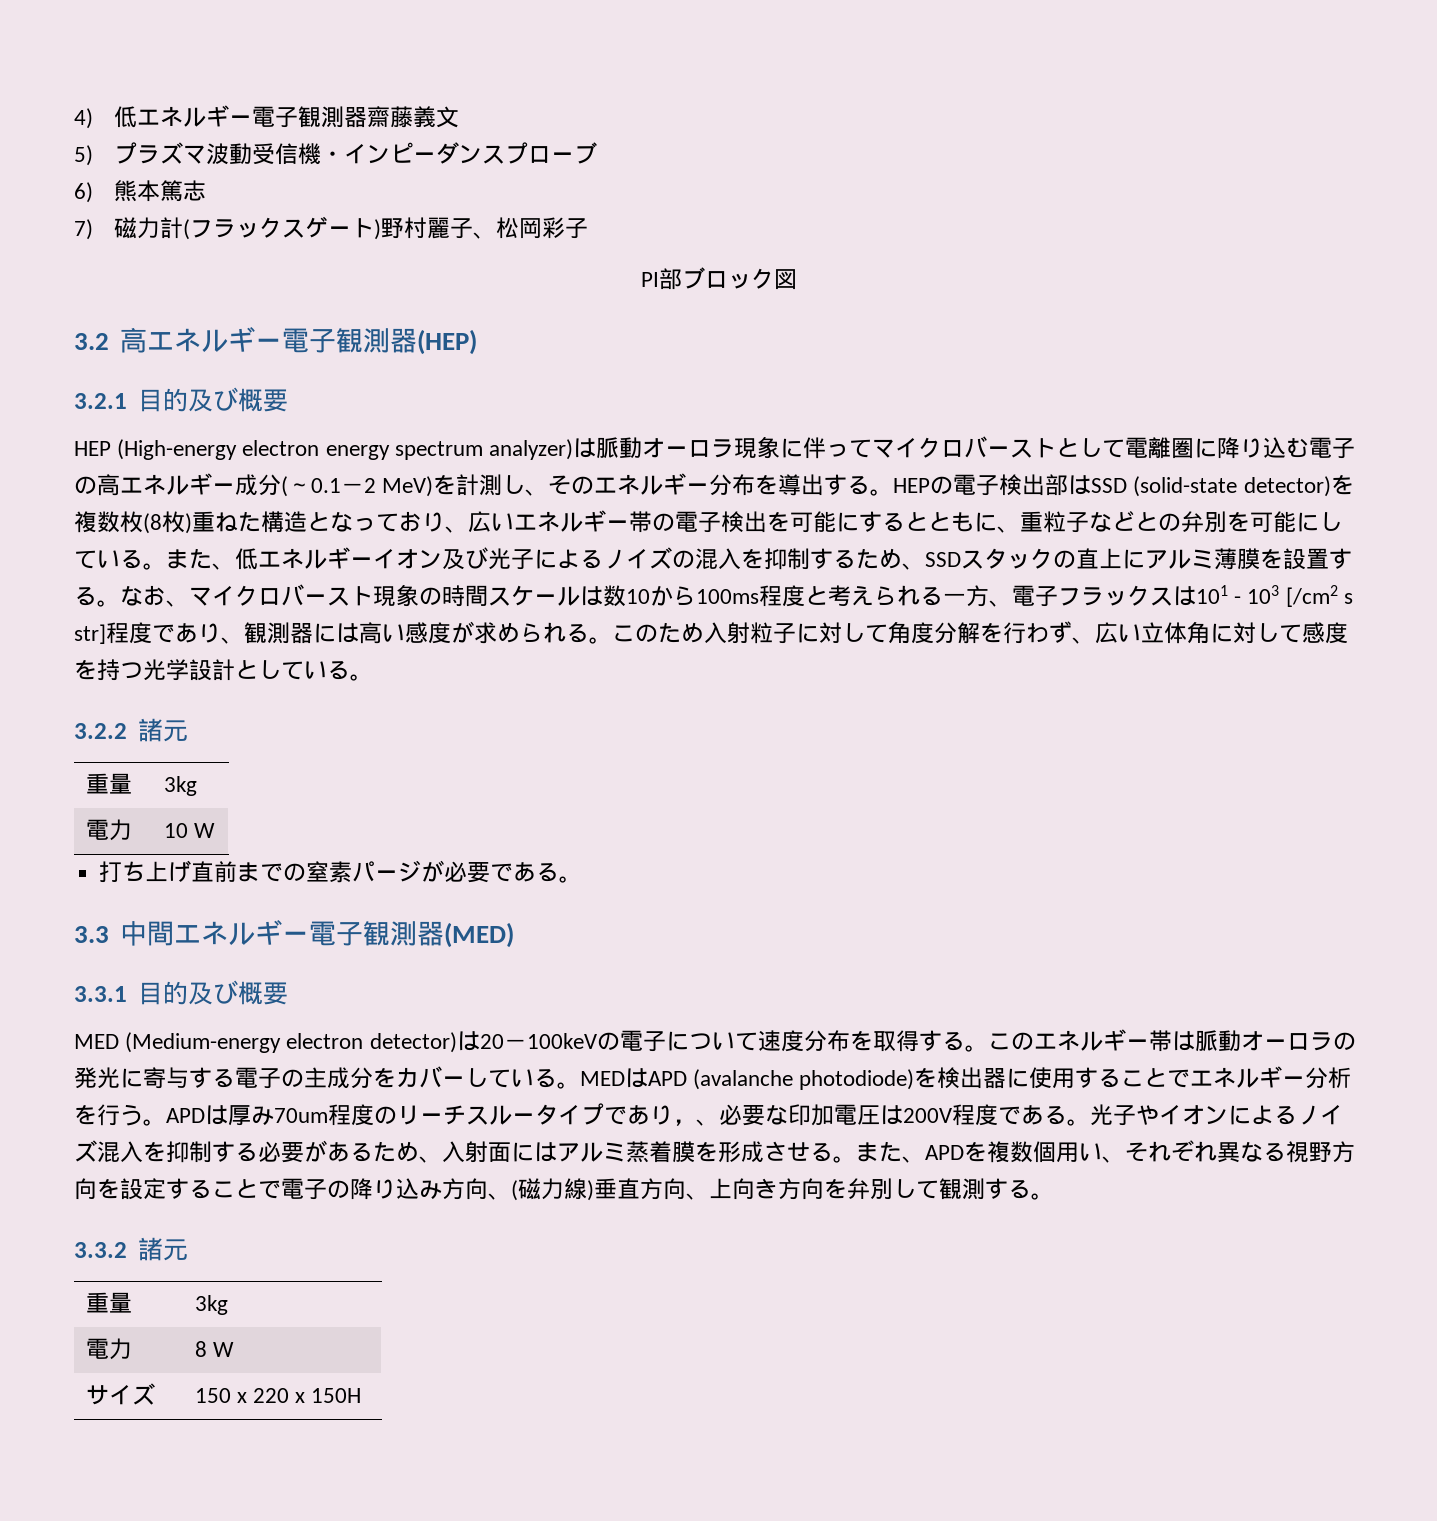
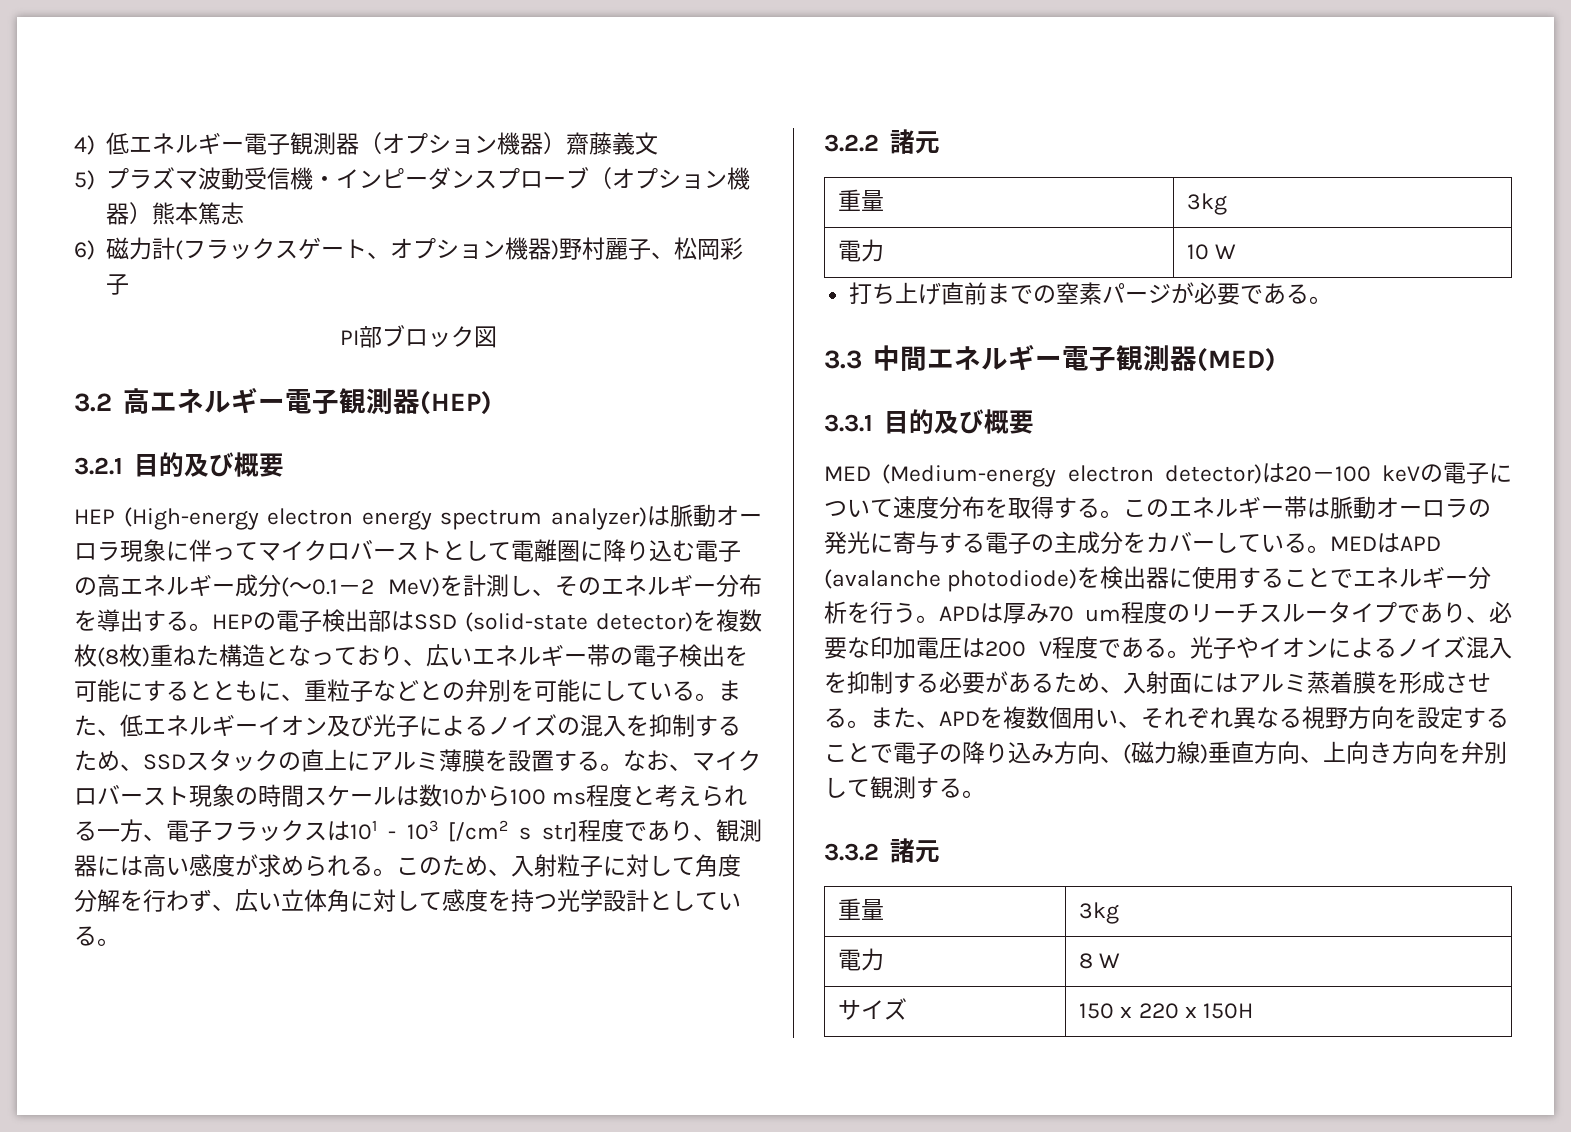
- 4)低エネルギー電子観測器齋藤義文
+ 4)低エネルギー電子観測器（オプション機器）齋藤義文
- 5)プラズマ波動受信機・インピーダンスプローブ
- 6)熊本篤志
+ 5)プラズマ波動受信機・インピーダンスプローブ（オプション機器）熊本篤志
- 7)磁力計(フラックスゲート)野村麗子、松岡彩子
+ 6)磁力計(フラックスゲート、オプション機器)野村麗子、松岡彩子
- なお、マイクロバースト現象の時間スケールは数10から100ms程度と考えられる一方、電子フラックスは101 - 103 [/cm2 s str]程度であり、観測器には高い感度が求められる。
+ なお、マイクロバースト現象の時間スケールは数10から100 ms程度と考えられる一方、電子フラックスは101 - 103 [/cm2 s str]程度であり、観測器には高い感度が求められる。
- このため入射粒子に対して角度分解を行わず、広い立体角に対して感度を持つ光学設計としている。
+ このため、入射粒子に対して角度分解を行わず、広い立体角に対して感度を持つ光学設計としている。
- MED (Medium-energy electron detector)は20－100keVの電子について速度分布を取得する。
+ MED (Medium-energy electron detector)は20－100 keVの電子について速度分布を取得する。
- APDは厚み70um程度のリーチスルータイプであり，、必要な印加電圧は200V程度である。
+ APDは厚み70 um程度のリーチスルータイプであり、必要な印加電圧は200 V程度である。

